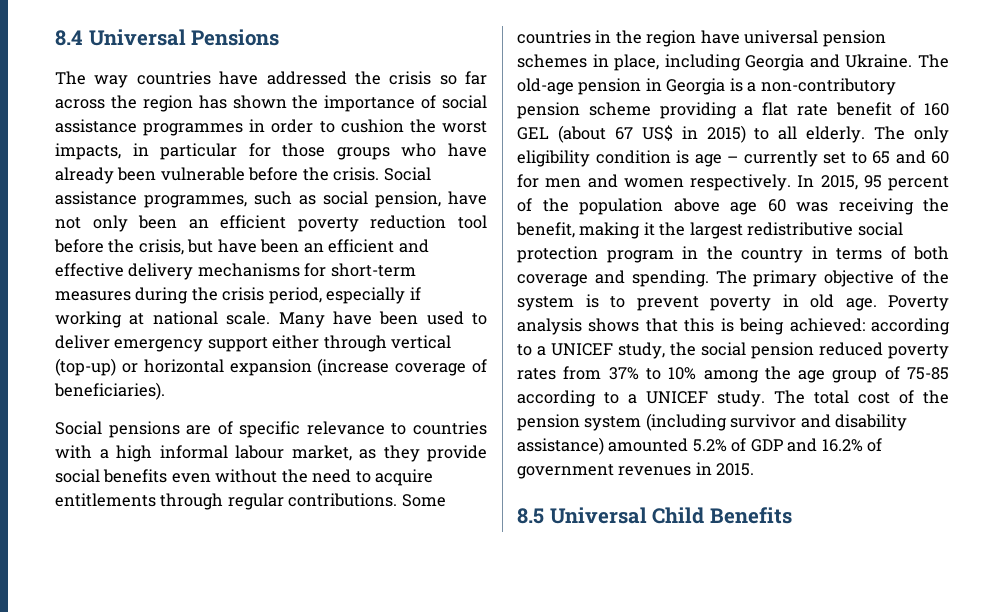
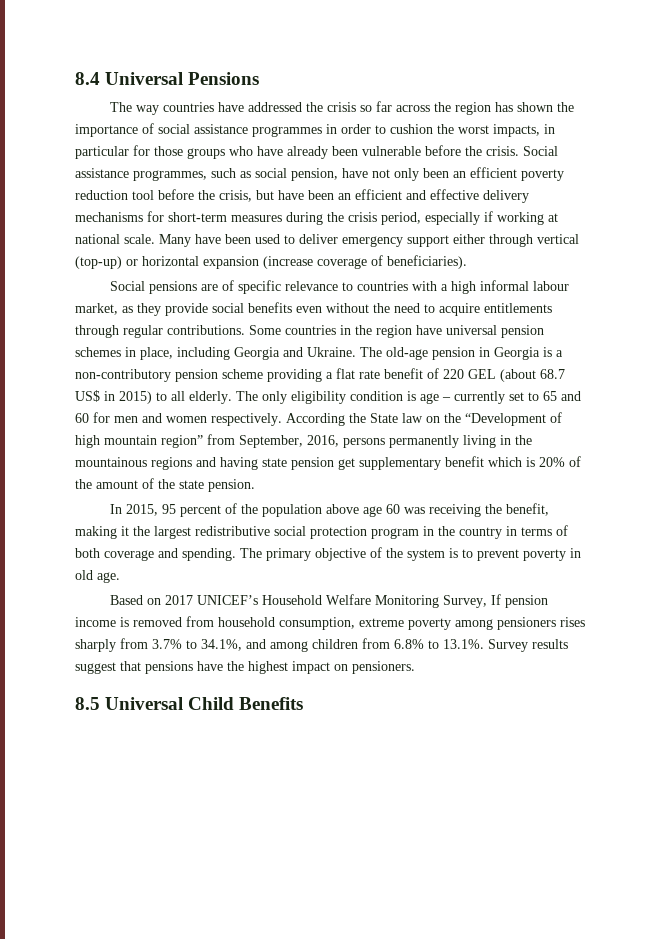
- The old-age pension in Georgia is a non-contributory pension scheme providing a flat rate benefit of 160 GEL (about 67 US$ in 2015) to all elderly.
+ The old-age pension in Georgia is a non-contributory pension scheme providing a flat rate benefit of 220 GEL (about 68.7 US$ in 2015) to all elderly.
- The only eligibility condition is age – currently set to 65 and 60 for men and women respectively. In 2015, 95 percent of the population above age 60 was receiving the benefit, making it the largest redistributive social protection program in the country in terms of both coverage and spending.
+ The only eligibility condition is age – currently set to 65 and 60 for men and women respectively. According the State law on the “Development of high mountain region” from September, 2016, persons permanently living in the mountainous regions and having state pension get supplementary benefit which is 20% of the amount of the state pension.
+ In 2015, 95 percent of the population above age 60 was receiving the benefit, making it the largest redistributive social protection program in the country in terms of both coverage and spending.
- The primary objective of the system is to prevent poverty in old age. Poverty analysis shows that this is being achieved: according to a UNICEF study, the social pension reduced poverty rates from 37% to 10% among the age group of 75-85 according to a UNICEF study. The total cost of the pension system (including survivor and disability assistance) amounted 5.2% of GDP and 16.2% of government revenues in 2015.
+ The primary objective of the system is to prevent poverty in old age.
+ Based on 2017 UNICEF’s Household Welfare Monitoring Survey, If pension income is removed from household consumption, extreme poverty among pensioners rises sharply from 3.7% to 34.1%, and among children from 6.8% to 13.1%. Survey results suggest that pensions have the highest impact on pensioners.

